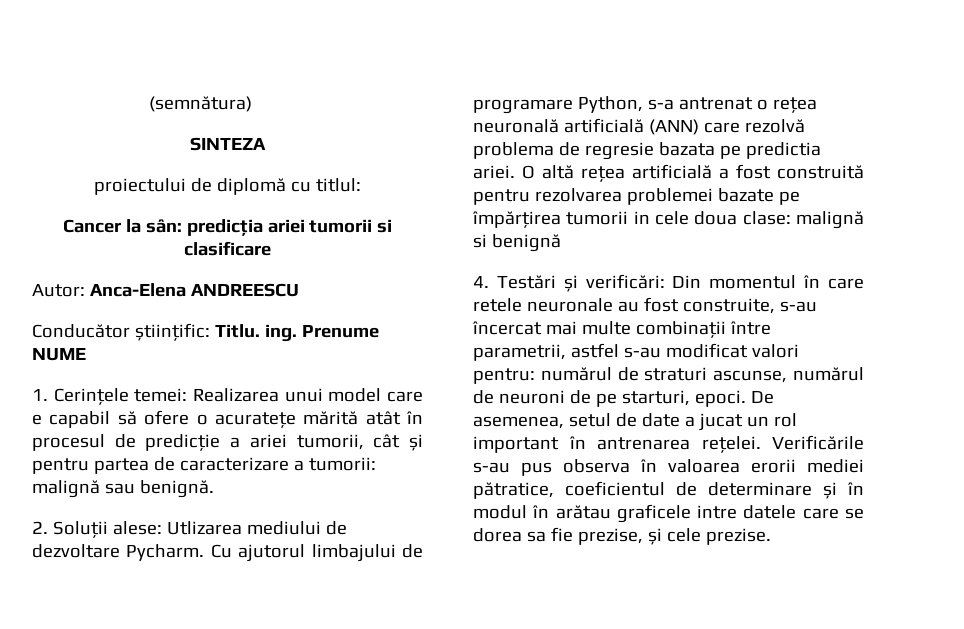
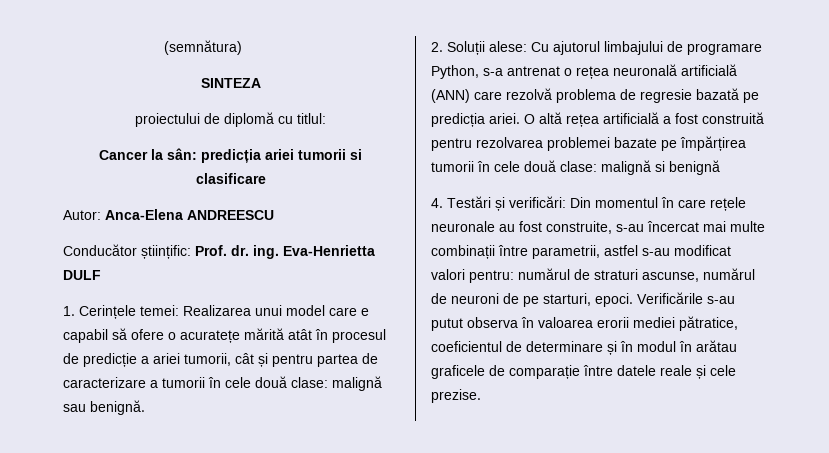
- Conducător științific: Titlu. ing. Prenume NUME
+ Conducător științific: Prof. dr. ing. Eva-Henrietta DULF
- 1. Cerințele temei: Realizarea unui model care e capabil să ofere o acuratețe mărită atât în procesul de predicție a ariei tumorii, cât și pentru partea de caracterizare a tumorii: malignă sau benignă.
+ 1. Cerințele temei: Realizarea unui model care e capabil să ofere o acuratețe mărită atât în procesul de predicție a ariei tumorii, cât și pentru partea de caracterizare a tumorii în cele două clase: malignă sau benignă.
- 2. Soluții alese: Utlizarea mediului de dezvoltare Pycharm. Cu ajutorul limbajului de programare Python, s-a antrenat o rețea neuronală artificială (ANN) care rezolvă problema de regresie bazata pe predictia ariei.
+ 2. Soluții alese: Cu ajutorul limbajului de programare Python, s-a antrenat o rețea neuronală artificială (ANN) care rezolvă problema de regresie bazată pe predicția ariei.
- O altă rețea artificială a fost construită pentru rezolvarea problemei bazate pe împărțirea tumorii in cele doua clase: malignă si benignă
+ O altă rețea artificială a fost construită pentru rezolvarea problemei bazate pe împărțirea tumorii în cele două clase: malignă si benignă
- 4. Testări și verificări: Din momentul în care retele neuronale au fost construite, s-au încercat mai multe combinații între parametrii, astfel s-au modificat valori pentru: numărul de straturi ascunse, numărul de neuroni de pe starturi, epoci.
+ 4. Testări și verificări: Din momentul în care rețele neuronale au fost construite, s-au încercat mai multe combinații între parametrii, astfel s-au modificat valori pentru: numărul de straturi ascunse, numărul de neuroni de pe starturi, epoci.
- De asemenea, setul de date a jucat un rol important în antrenarea rețelei.
- Verificările s-au pus observa în valoarea erorii mediei pătratice, coeficientul de determinare și în modul în arătau graficele intre datele care se dorea sa fie prezise, și cele prezise.
+ Verificările s-au putut observa în valoarea erorii mediei pătratice, coeficientul de determinare și în modul în arătau graficele de comparație între datele reale și cele prezise.

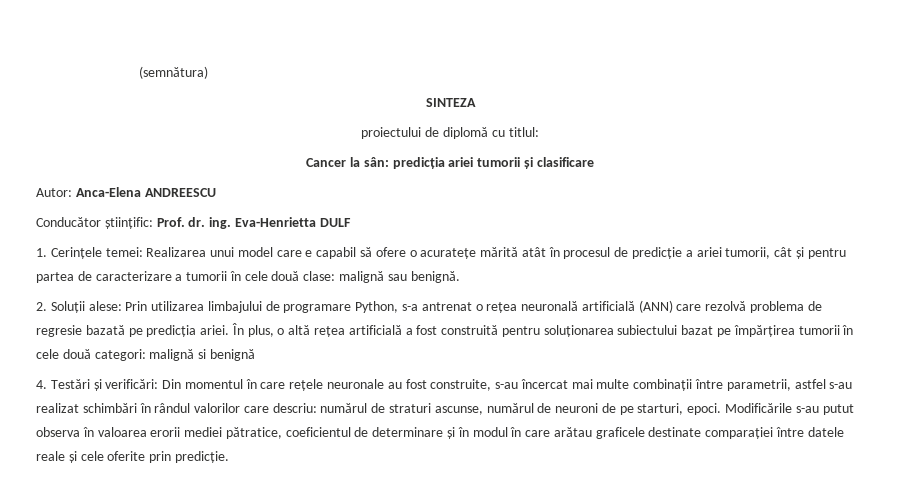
- Cancer la sân: predicția ariei tumorii si clasificare
+ Cancer la sân: predicția ariei tumorii și clasificare
- 2. Soluții alese: Cu ajutorul limbajului de programare Python, s-a antrenat o rețea neuronală artificială (ANN) care rezolvă problema de regresie bazată pe predicția ariei.
+ 2. Soluții alese: Prin utilizarea limbajului de programare Python, s-a antrenat o rețea neuronală artificială (ANN) care rezolvă problema de regresie bazată pe predicția ariei.
- O altă rețea artificială a fost construită pentru rezolvarea problemei bazate pe împărțirea tumorii în cele două clase: malignă si benignă
+ În plus, o altă rețea artificială a fost construită pentru soluționarea subiectului bazat pe împărțirea tumorii în cele două categori: malignă si benignă
- 4. Testări și verificări: Din momentul în care rețele neuronale au fost construite, s-au încercat mai multe combinații între parametrii, astfel s-au modificat valori pentru: numărul de straturi ascunse, numărul de neuroni de pe starturi, epoci.
+ 4. Testări și verificări: Din momentul în care rețele neuronale au fost construite, s-au încercat mai multe combinații între parametrii, astfel s-au realizat schimbări în rândul valorilor care descriu: numărul de straturi ascunse, numărul de neuroni de pe starturi, epoci.
- Verificările s-au putut observa în valoarea erorii mediei pătratice, coeficientul de determinare și în modul în arătau graficele de comparație între datele reale și cele prezise.
+ Modificările s-au putut observa în valoarea erorii mediei pătratice, coeficientul de determinare și în modul în care arătau graficele destinate comparației între datele reale și cele oferite prin predicție.

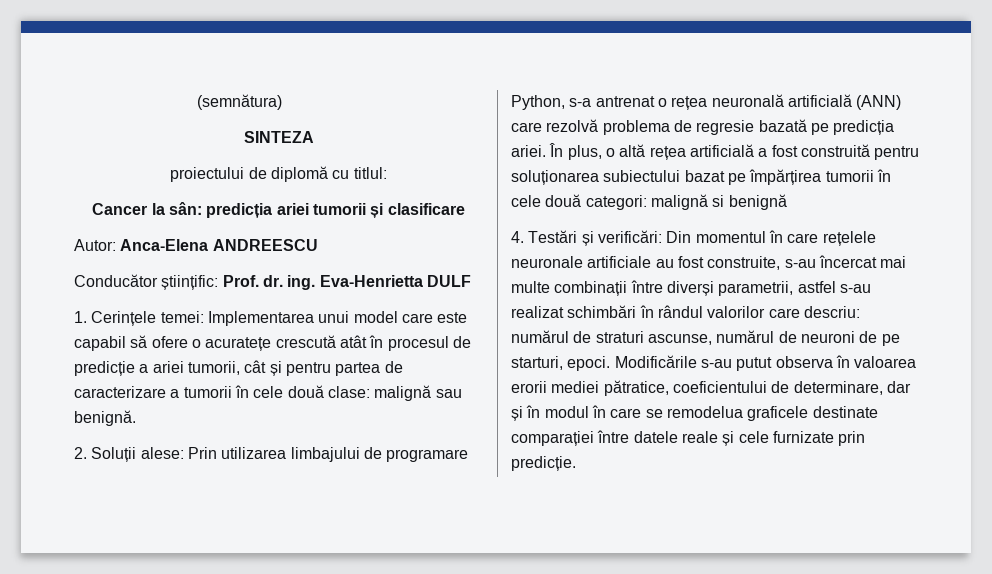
- 1. Cerințele temei: Realizarea unui model care e capabil să ofere o acuratețe mărită atât în procesul de predicție a ariei tumorii, cât și pentru partea de caracterizare a tumorii în cele două clase: malignă sau benignă.
+ 1. Cerințele temei: Implementarea unui model care este capabil să ofere o acuratețe crescută atât în procesul de predicție a ariei tumorii, cât și pentru partea de caracterizare a tumorii în cele două clase: malignă sau benignă.
- 4. Testări și verificări: Din momentul în care rețele neuronale au fost construite, s-au încercat mai multe combinații între parametrii, astfel s-au realizat schimbări în rândul valorilor care descriu: numărul de straturi ascunse, numărul de neuroni de pe starturi, epoci.
+ 4. Testări și verificări: Din momentul în care rețelele neuronale artificiale au fost construite, s-au încercat mai multe combinații între diverși parametrii, astfel s-au realizat schimbări în rândul valorilor care descriu: numărul de straturi ascunse, numărul de neuroni de pe starturi, epoci.
- Modificările s-au putut observa în valoarea erorii mediei pătratice, coeficientul de determinare și în modul în care arătau graficele destinate comparației între datele reale și cele oferite prin predicție.
+ Modificările s-au putut observa în valoarea erorii mediei pătratice, coeficientului de determinare, dar și în modul în care se remodelua graficele destinate comparației între datele reale și cele furnizate prin predicție.

